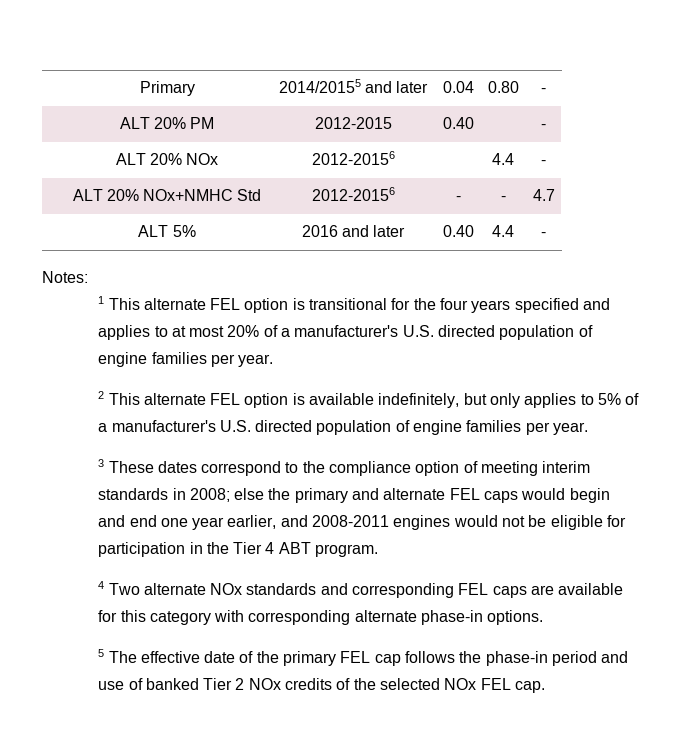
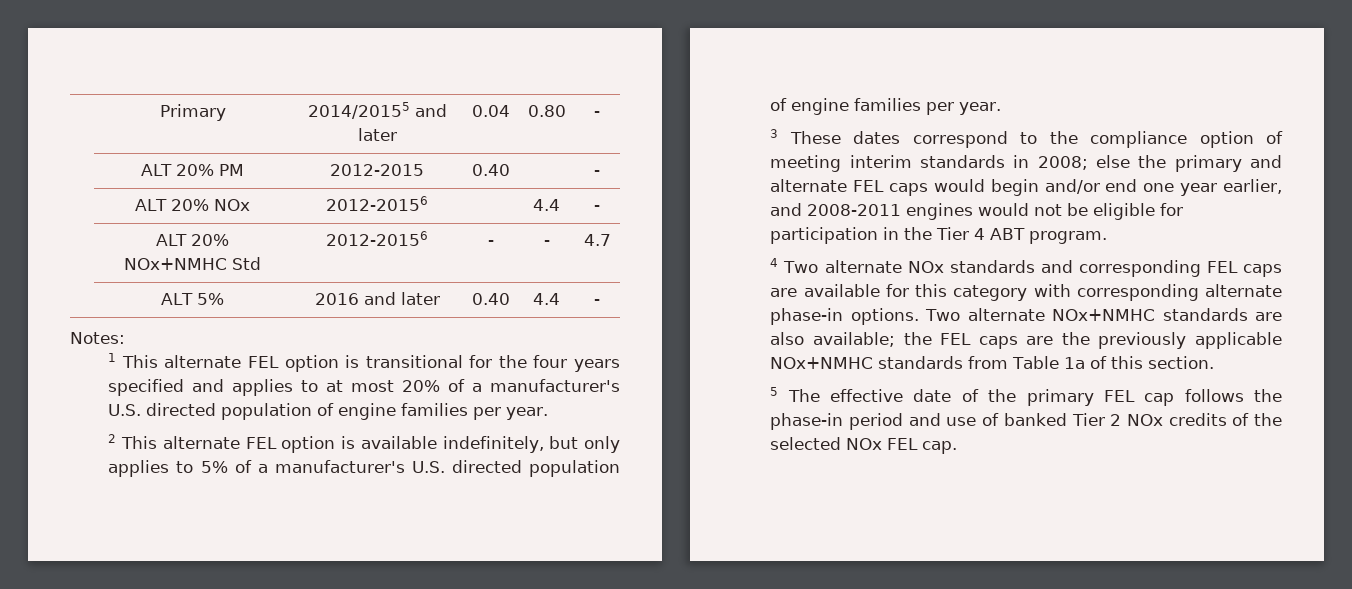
- 3 These dates correspond to the compliance option of meeting interim standards in 2008; else the primary and alternate FEL caps would begin and end one year earlier, and 2008-2011 engines would not be eligible for participation in the Tier 4 ABT program.
+ 3 These dates correspond to the compliance option of meeting interim standards in 2008; else the primary and alternate FEL caps would begin and/or end one year earlier, and 2008-2011 engines would not be eligible for participation in the Tier 4 ABT program.
+ Two alternate NOx+NMHC standards are also available; the FEL caps are the previously applicable NOx+NMHC standards from Table 1a of this section.

